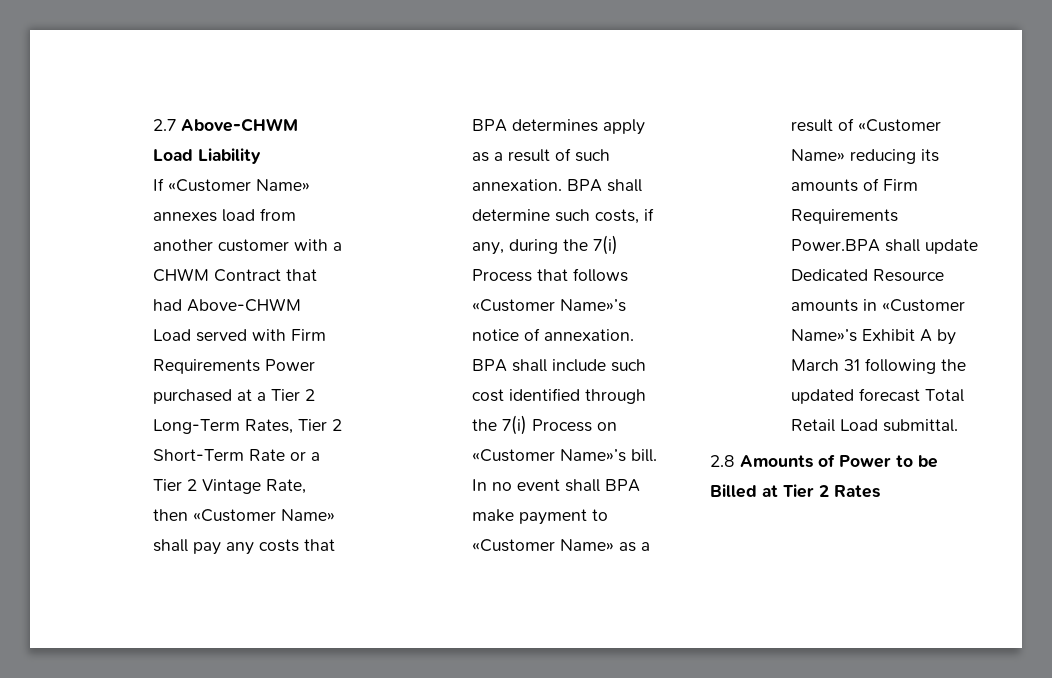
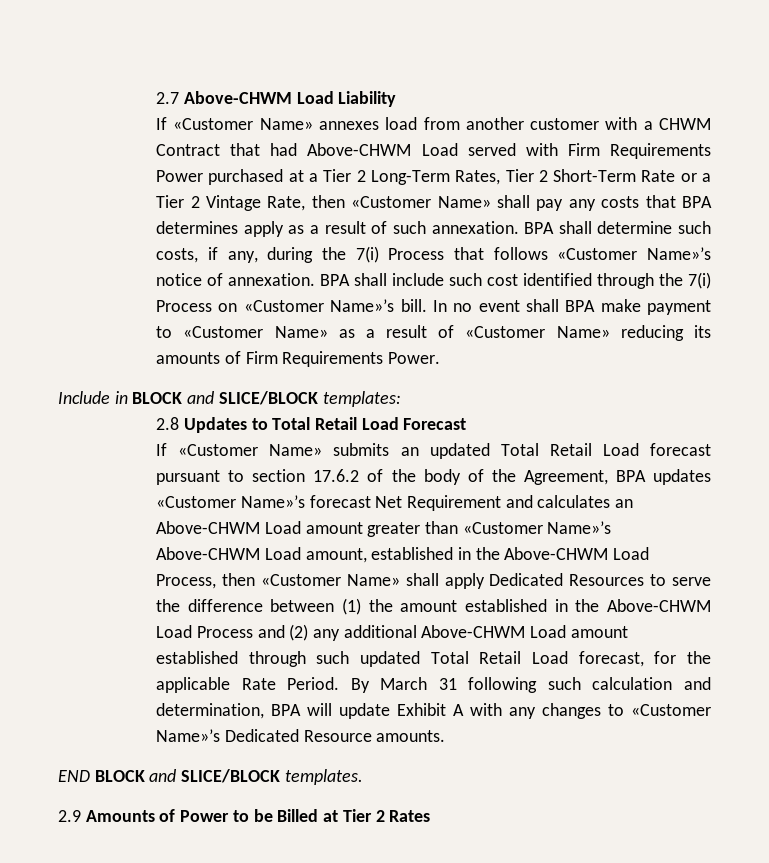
- In no event shall BPA make payment to «Customer Name» as a result of «Customer Name» reducing its amounts of Firm Requirements Power.BPA shall update Dedicated Resource amounts in «Customer Name»’s Exhibit A by March 31 following the updated forecast Total Retail Load submittal.
- 2.8 Amounts of Power to be Billed at Tier 2 Rates
+ In no event shall BPA make payment to «Customer Name» as a result of «Customer Name» reducing its amounts of Firm Requirements Power.
+ Include in BLOCK and SLICE/BLOCK templates:
+ 2.8 Updates to Total Retail Load Forecast
+ If «Customer Name» submits an updated Total Retail Load forecast pursuant to section 17.6.2 of the body of the Agreement, BPA updates «Customer Name»’s forecast Net Requirement and calculates an Above-CHWM Load amount greater than «Customer Name»’s Above-CHWM Load amount, established in the Above-CHWM Load Process, then «Customer Name» shall apply Dedicated Resources to serve the difference between (1) the amount established in the Above-CHWM Load Process and (2) any additional Above-CHWM Load amount established through such updated Total Retail Load forecast, for the applicable Rate Period. By March 31 following such calculation and determination, BPA will update Exhibit A with any changes to «Customer Name»’s Dedicated Resource amounts.
+ END BLOCK and SLICE/BLOCK templates.
+ 2.9 Amounts of Power to be Billed at Tier 2 Rates

